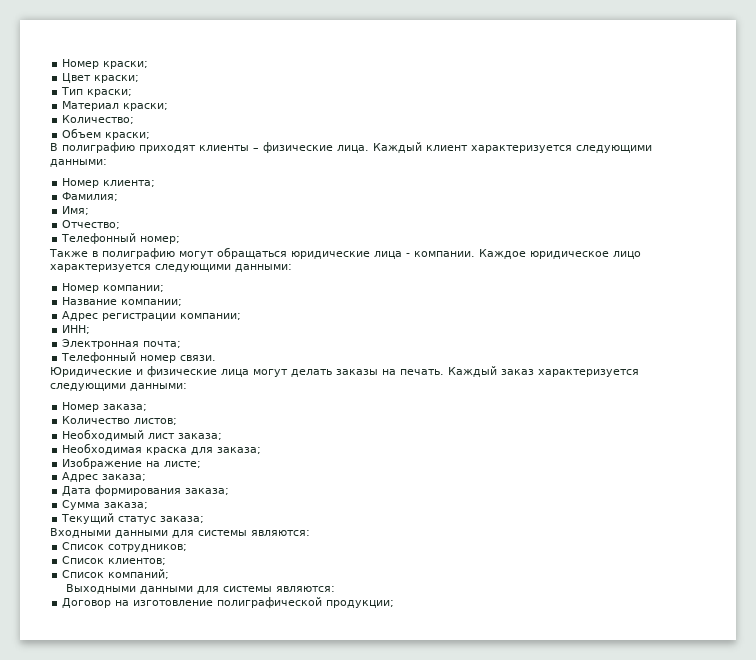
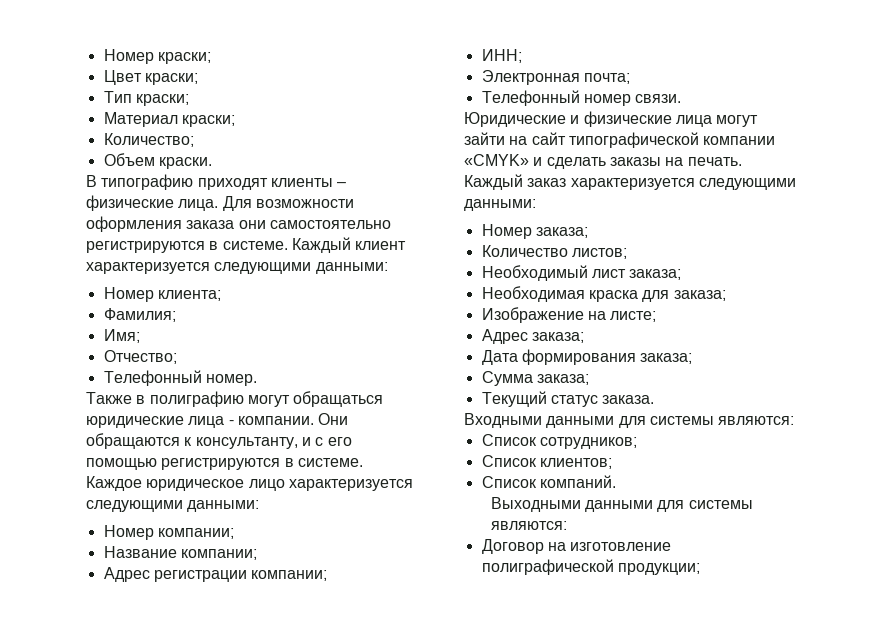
- Объем краски;
+ Объем краски.
- В полиграфию приходят клиенты – физические лица.
+ В типографию приходят клиенты – физические лица.
+ Для возможности оформления заказа они самостоятельно регистрируются в системе.
- Телефонный номер;
+ Телефонный номер.
+ Они обращаются к консультанту, и с его помощью регистрируются в системе.
- Юридические и физические лица могут делать заказы на печать.
+ Юридические и физические лица могут зайти на сайт типографической компании «CMYK» и сделать заказы на печать.
- Текущий статус заказа;
+ Текущий статус заказа.
- Список компаний;
+ Список компаний.

